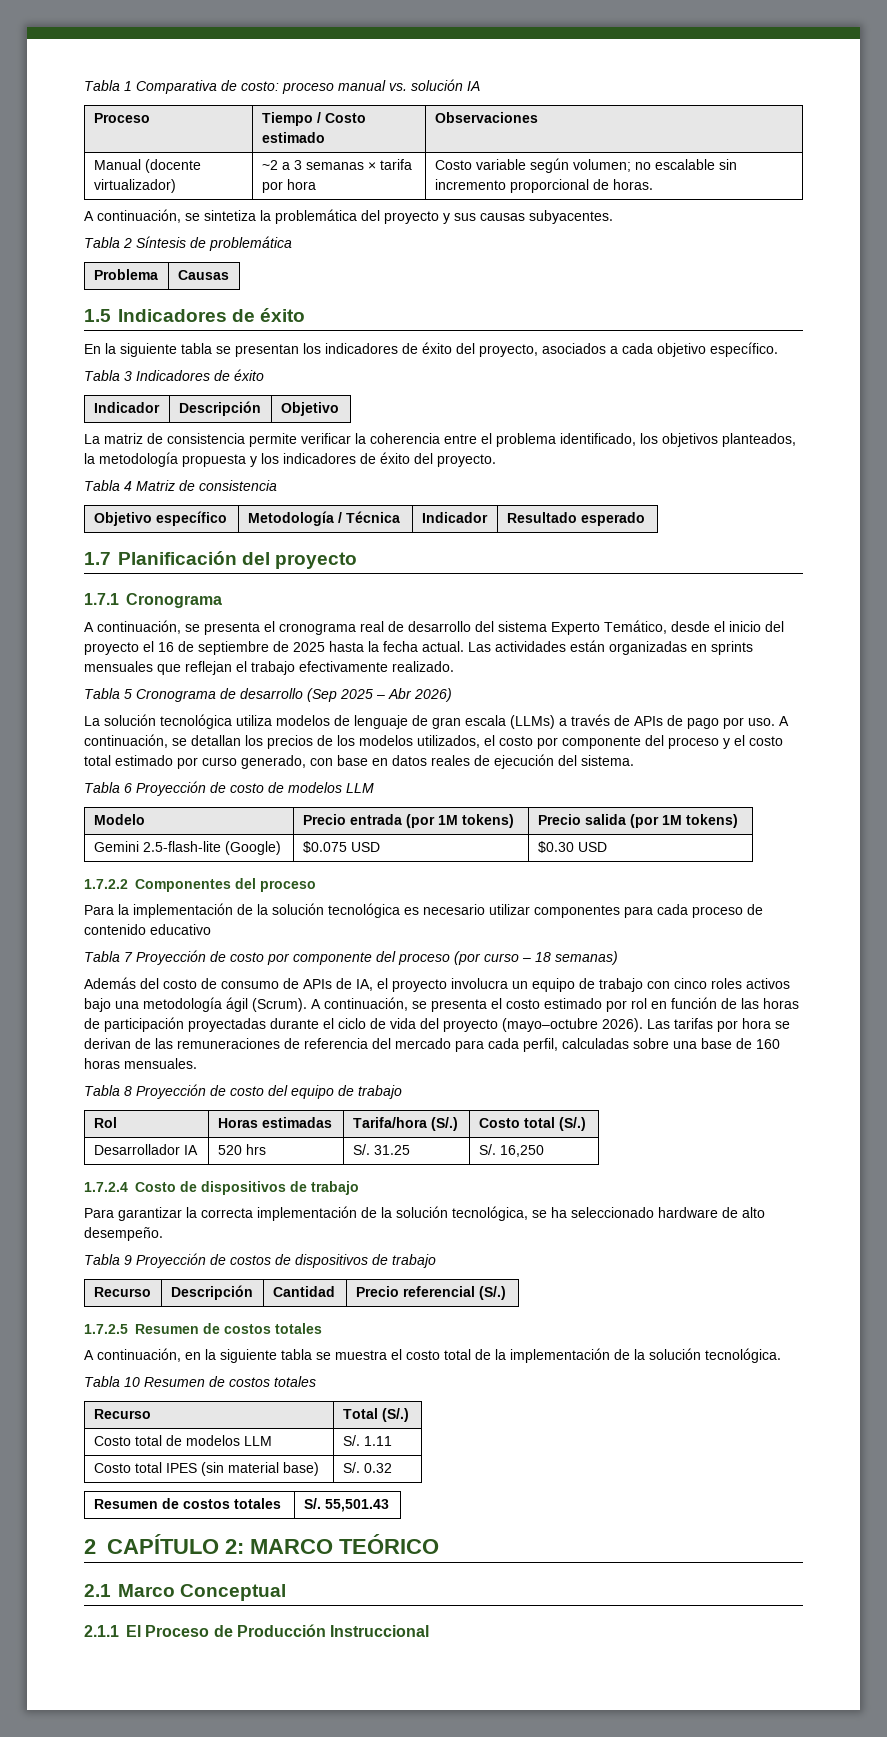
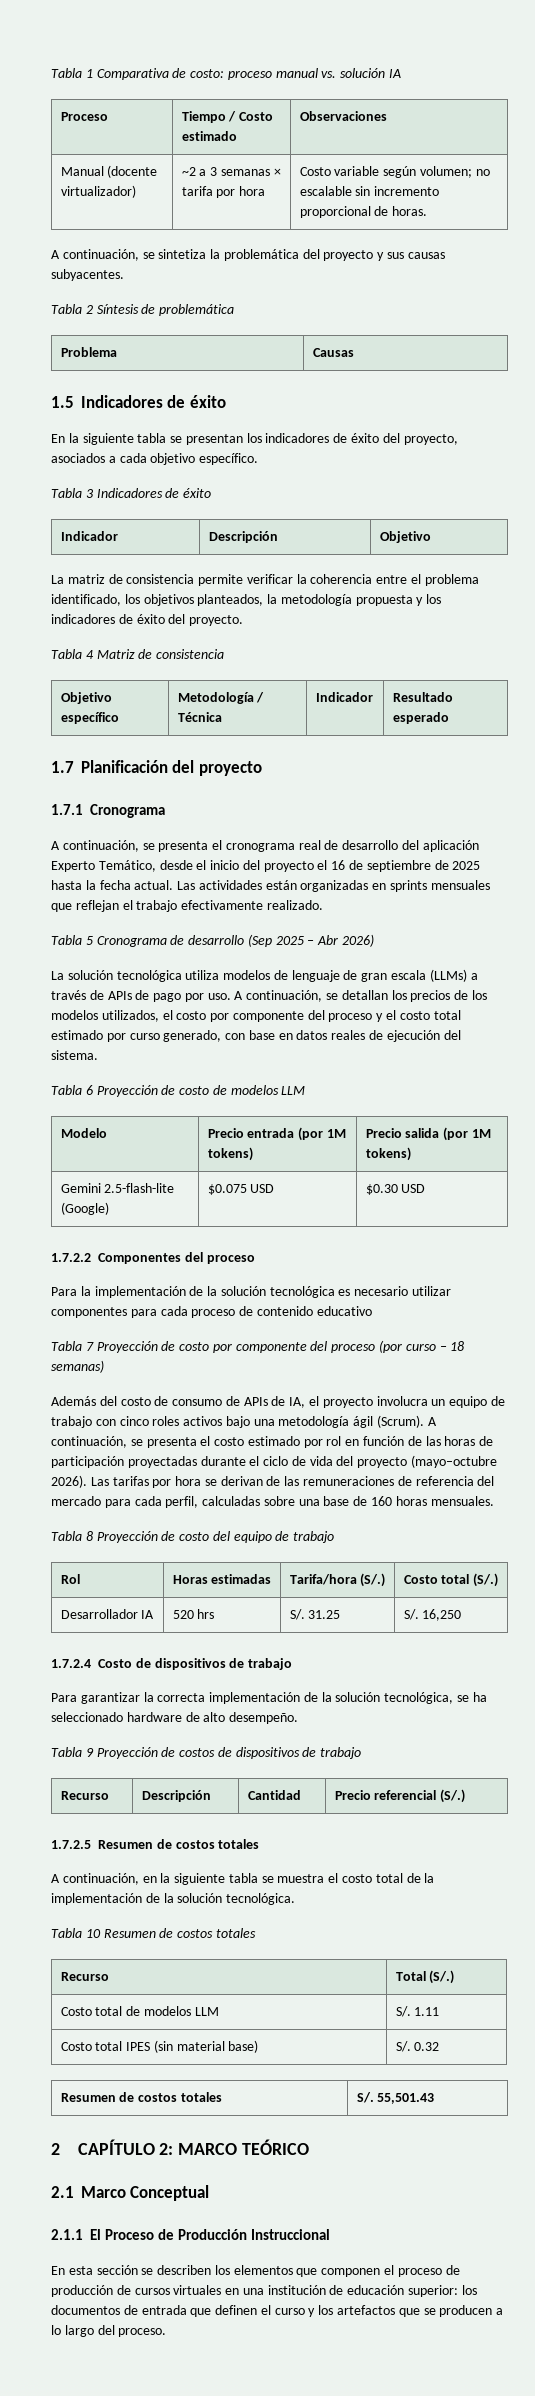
- A continuación, se presenta el cronograma real de desarrollo del sistema Experto Temático, desde el inicio del proyecto el 16 de septiembre de 2025 hasta la fecha actual.
+ A continuación, se presenta el cronograma real de desarrollo del aplicación Experto Temático, desde el inicio del proyecto el 16 de septiembre de 2025 hasta la fecha actual.
+ En esta sección se describen los elementos que componen el proceso de producción de cursos virtuales en una institución de educación superior: los documentos de entrada que definen el curso y los artefactos que se producen a lo largo del proceso.

